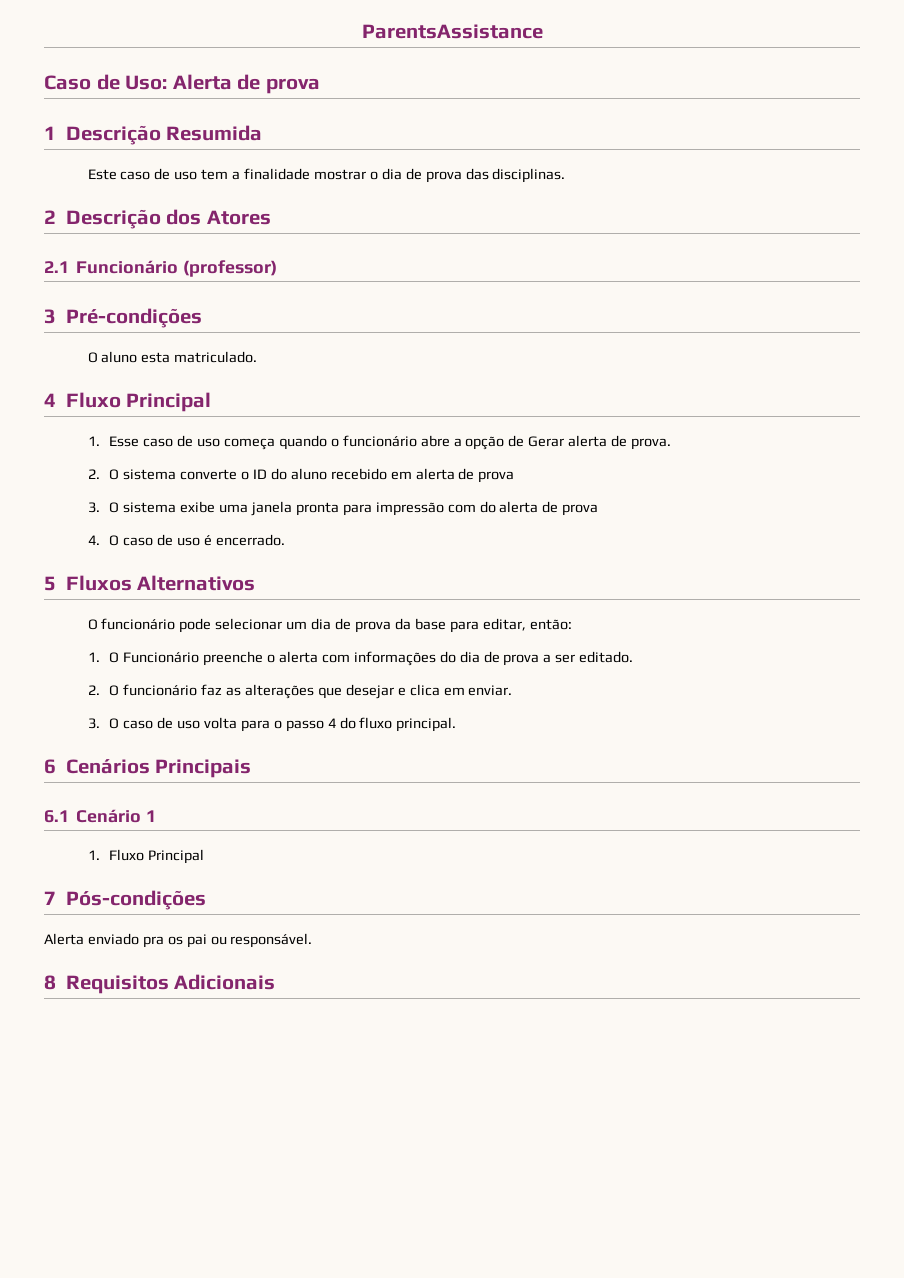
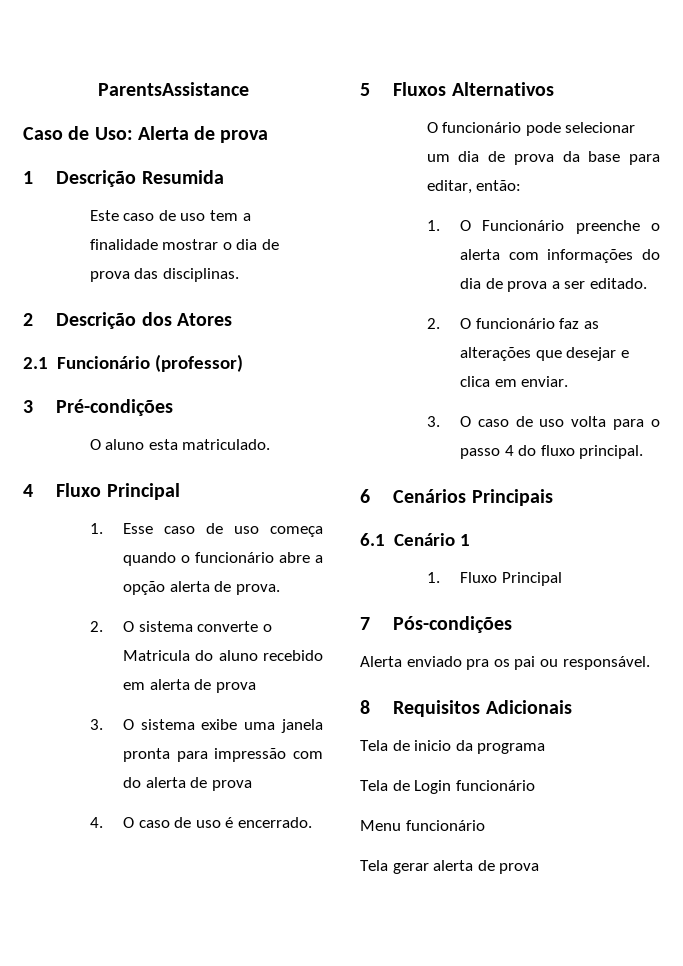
- 1. Esse caso de uso começa quando o funcionário abre a opção de Gerar alerta de prova.
+ 1. Esse caso de uso começa quando o funcionário abre a opção alerta de prova.
- 2. O sistema converte o ID do aluno recebido em alerta de prova
+ 2. O sistema converte o Matricula do aluno recebido em alerta de prova
+ Tela de inicio da programa
+ Tela de Login funcionário
+ Menu funcionário
+ Tela gerar alerta de prova

